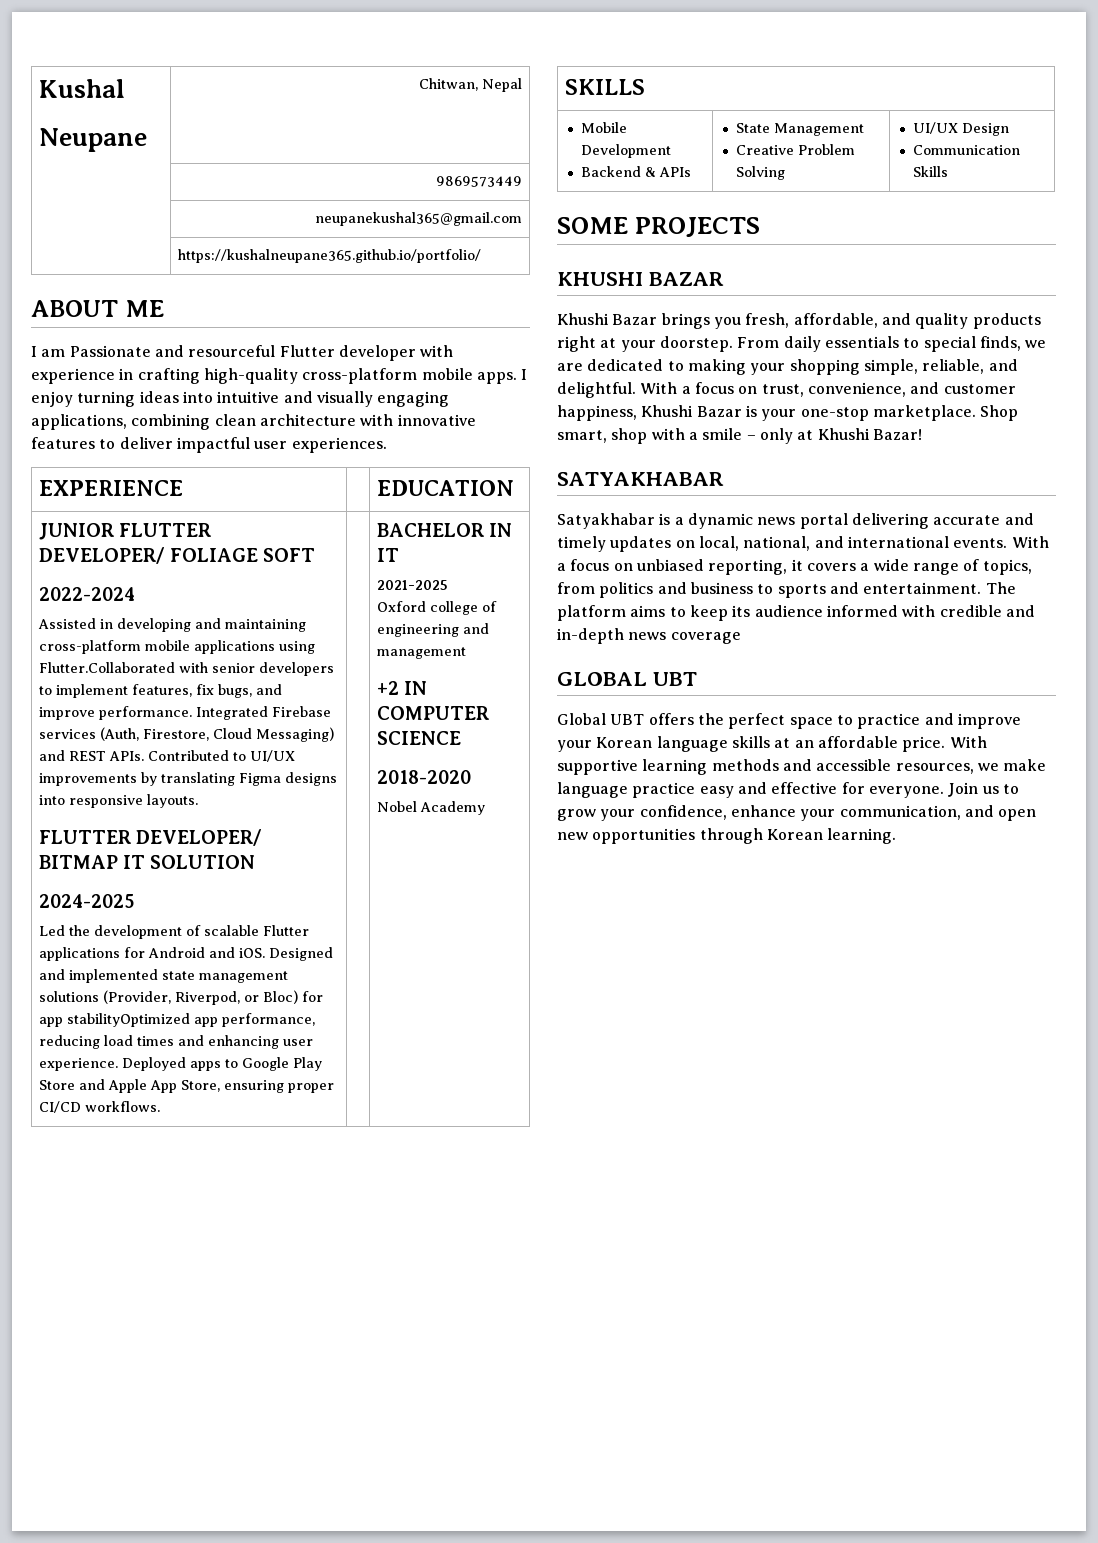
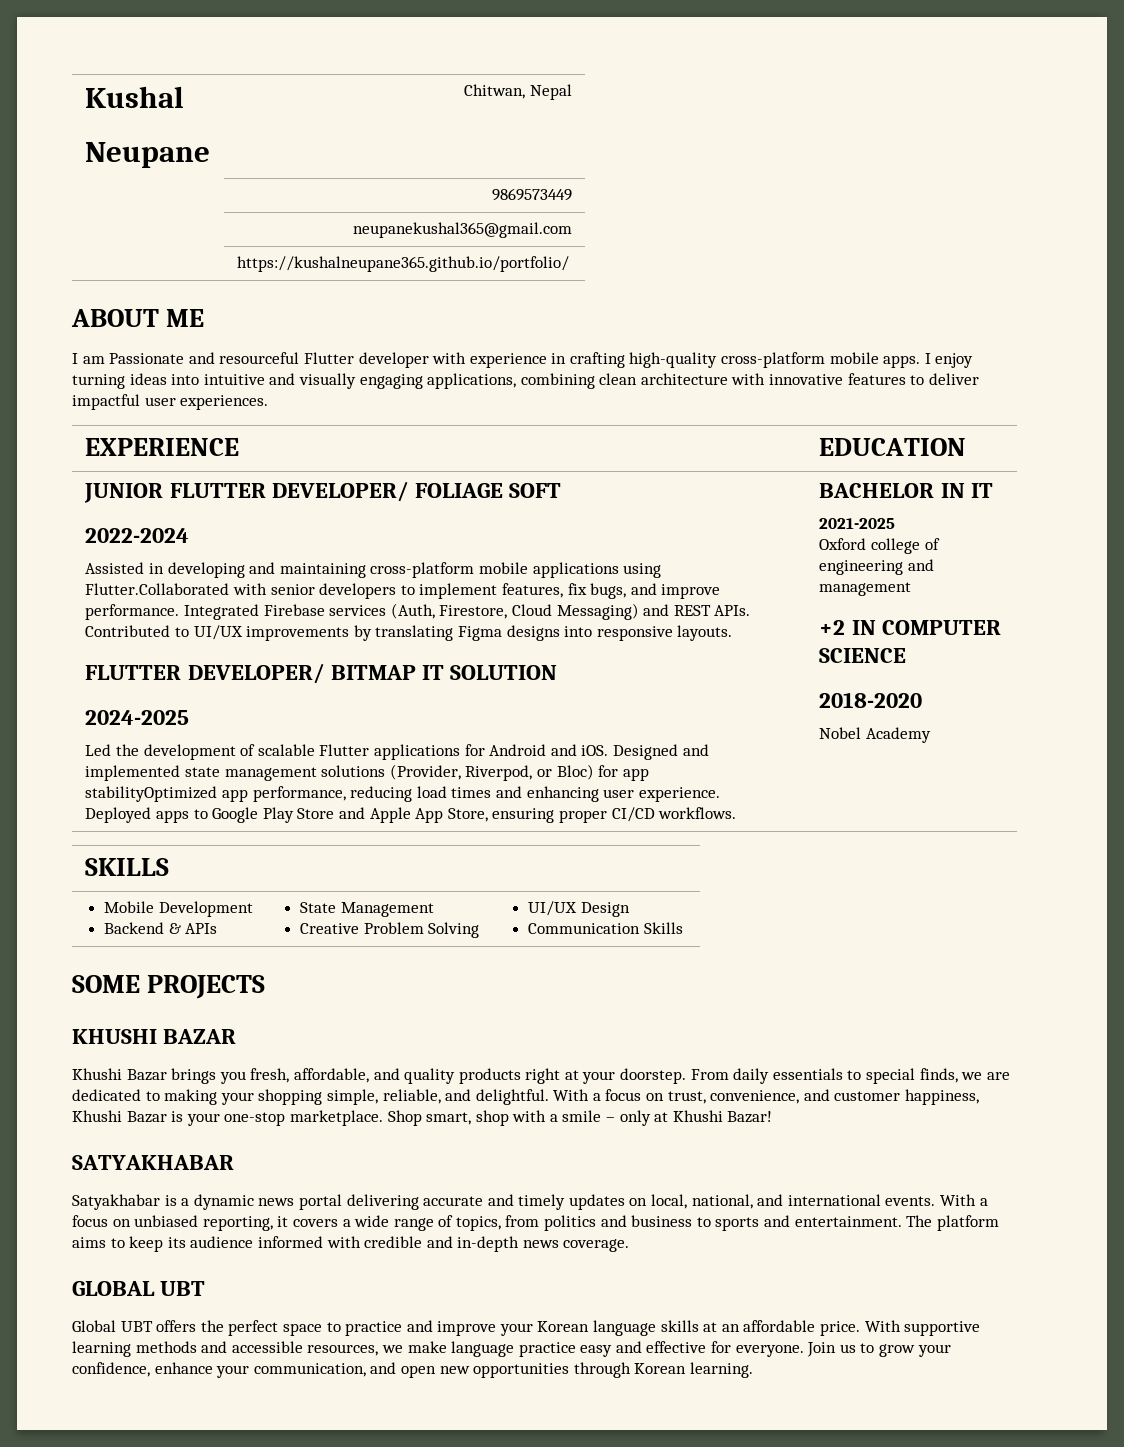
- The platform aims to keep its audience informed with credible and in-depth news coverage
+ The platform aims to keep its audience informed with credible and in-depth news coverage.

